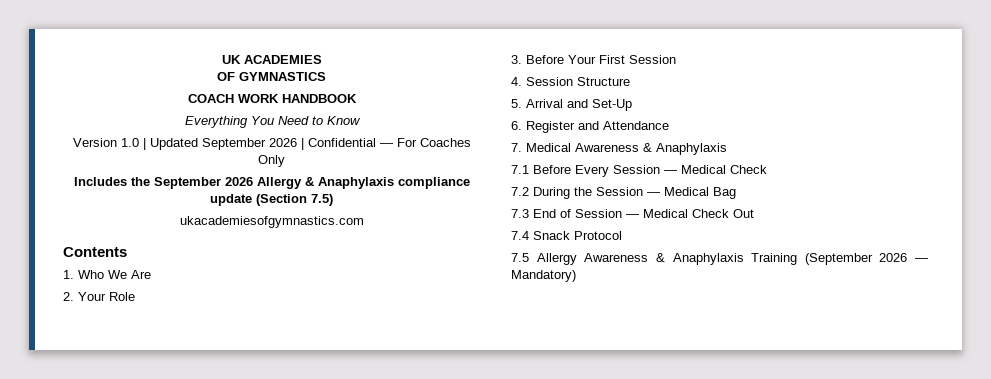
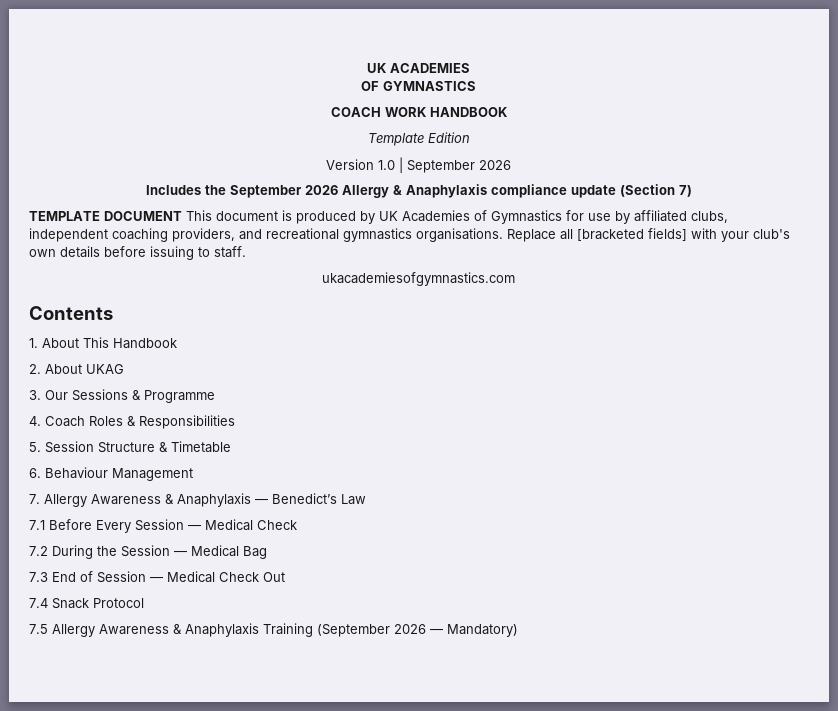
- Everything You Need to Know
+ Template Edition
- Version 1.0 | Updated September 2026 | Confidential — For Coaches Only
+ Version 1.0 | September 2026
- Includes the September 2026 Allergy & Anaphylaxis compliance update (Section 7.5)
+ Includes the September 2026 Allergy & Anaphylaxis compliance update (Section 7)
+ TEMPLATE DOCUMENT This document is produced by UK Academies of Gymnastics for use by affiliated clubs, independent coaching providers, and recreational gymnastics organisations. Replace all [bracketed fields] with your club's own details before issuing to staff.
- 1. Who We Are
+ 1. About This Handbook
- 2. Your Role
+ 2. About UKAG
- 3. Before Your First Session
- 4. Session Structure
- 5. Arrival and Set-Up
- 6. Register and Attendance
+ 3. Our Sessions & Programme
+ 4. Coach Roles & Responsibilities
+ 5. Session Structure & Timetable
+ 6. Behaviour Management
- 7. Medical Awareness & Anaphylaxis
+ 7. Allergy Awareness & Anaphylaxis — Benedict’s Law

